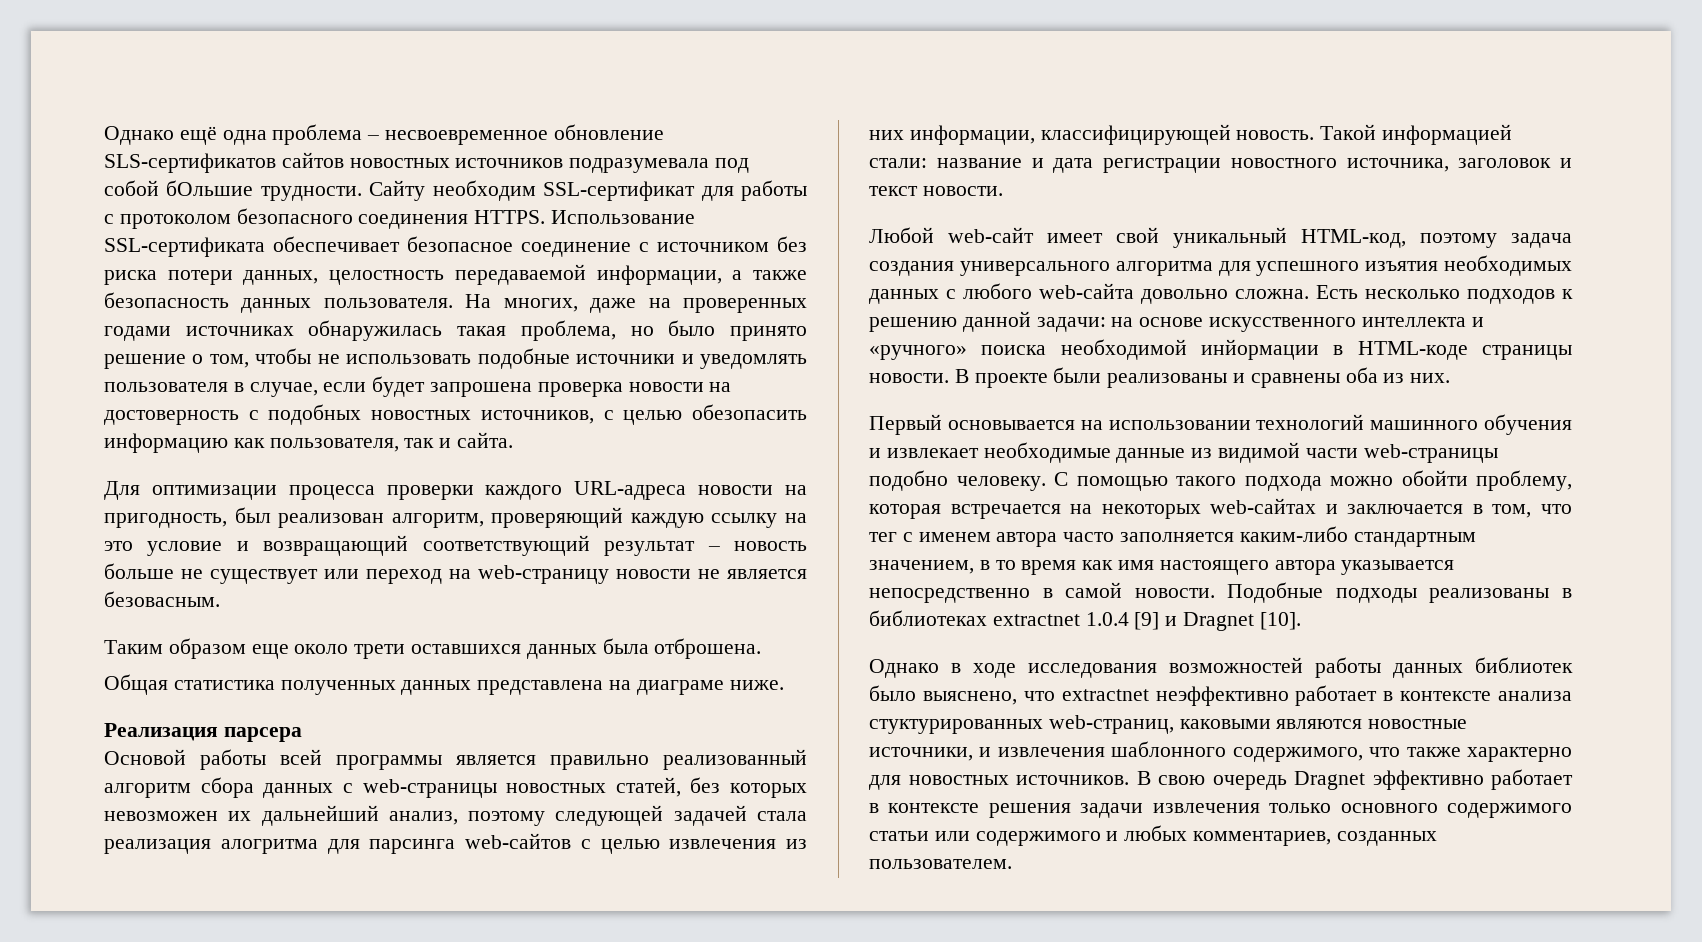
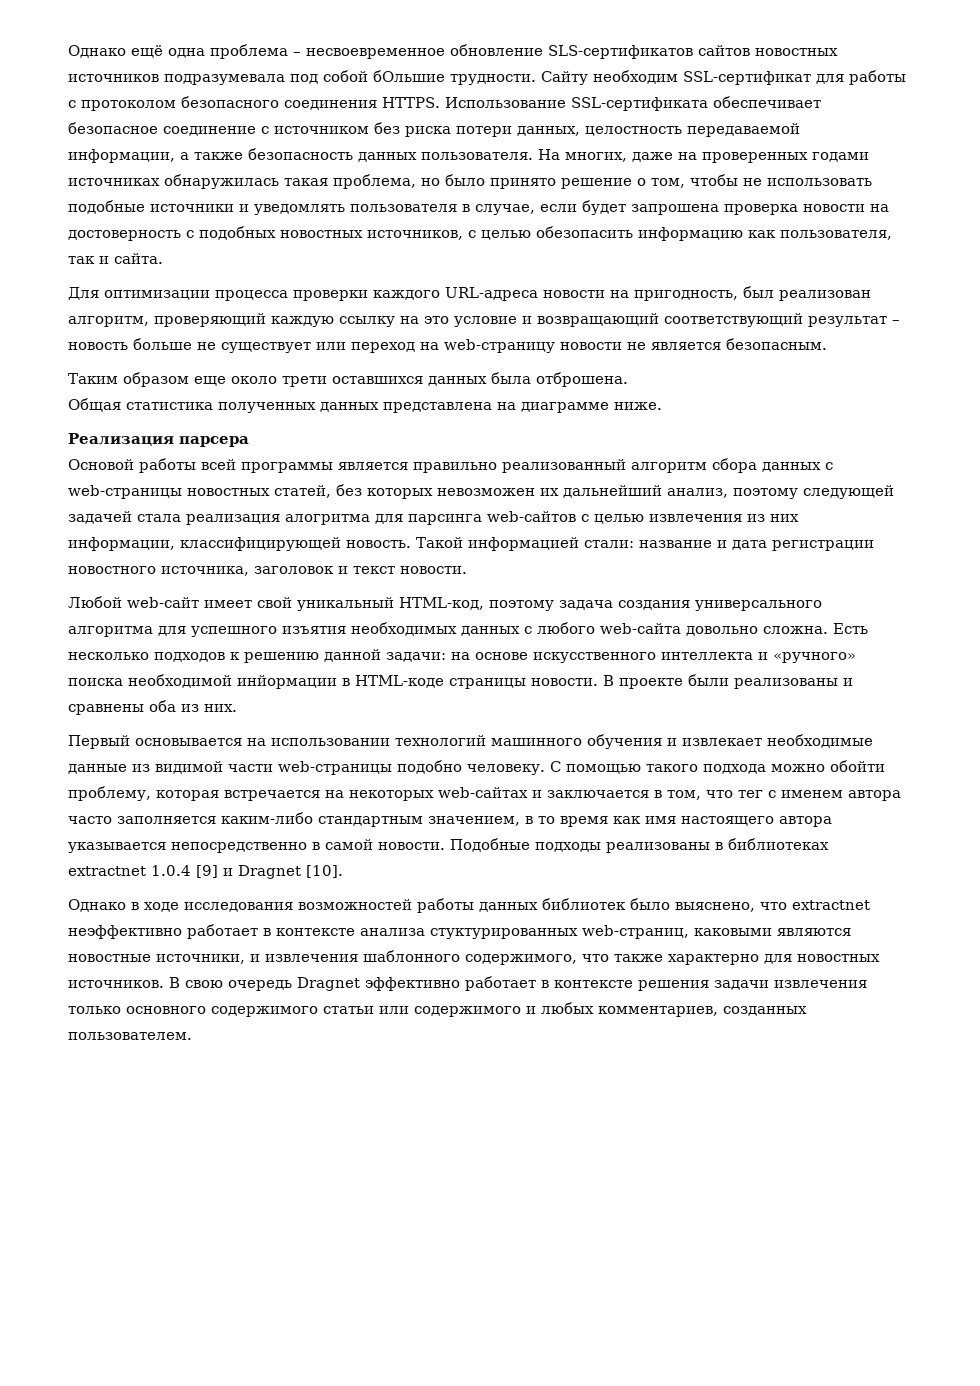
- Для оптимизации процесса проверки каждого URL-адреса новости на пригодность, был реализован алгоритм, проверяющий каждую ссылку на это условие и возвращающий соответствующий результат – новость больше не существует или переход на web-страницу новости не является безовасным.
+ Для оптимизации процесса проверки каждого URL-адреса новости на пригодность, был реализован алгоритм, проверяющий каждую ссылку на это условие и возвращающий соответствующий результат – новость больше не существует или переход на web-страницу новости не является безопасным.
- Общая статистика полученных данных представлена на диаграме ниже.
+ Общая статистика полученных данных представлена на диаграмме ниже.

